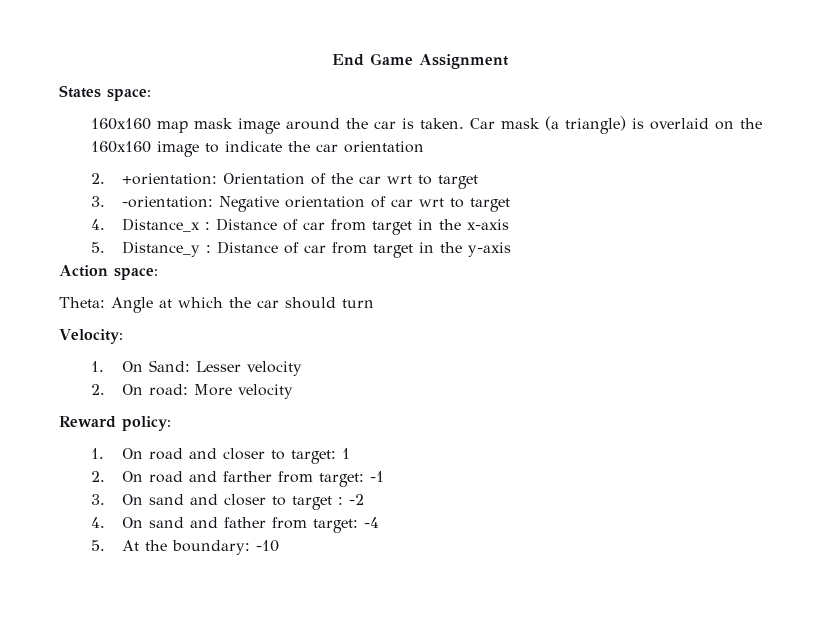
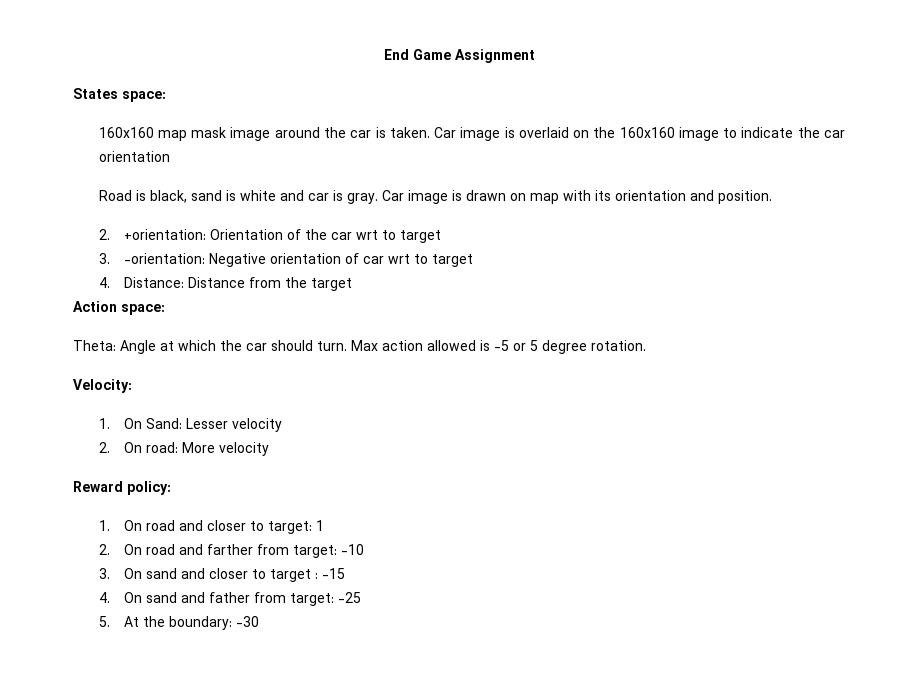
- Car mask (a triangle) is overlaid on the 160x160 image to indicate the car orientation
+ Car image is overlaid on the 160x160 image to indicate the car orientation
+ Road is black, sand is white and car is gray. Car image is drawn on map with its orientation and position.
- 4. Distance_x : Distance of car from target in the x-axis
- 5. Distance_y : Distance of car from target in the y-axis
+ 4. Distance: Distance from the target
- Theta: Angle at which the car should turn
+ Theta: Angle at which the car should turn. Max action allowed is -5 or 5 degree rotation.
- 2. On road and farther from target: -1
+ 2. On road and farther from target: -10
- 3. On sand and closer to target : -2
+ 3. On sand and closer to target : -15
- 4. On sand and father from target: -4
+ 4. On sand and father from target: -25
- 5. At the boundary: -10
+ 5. At the boundary: -30

